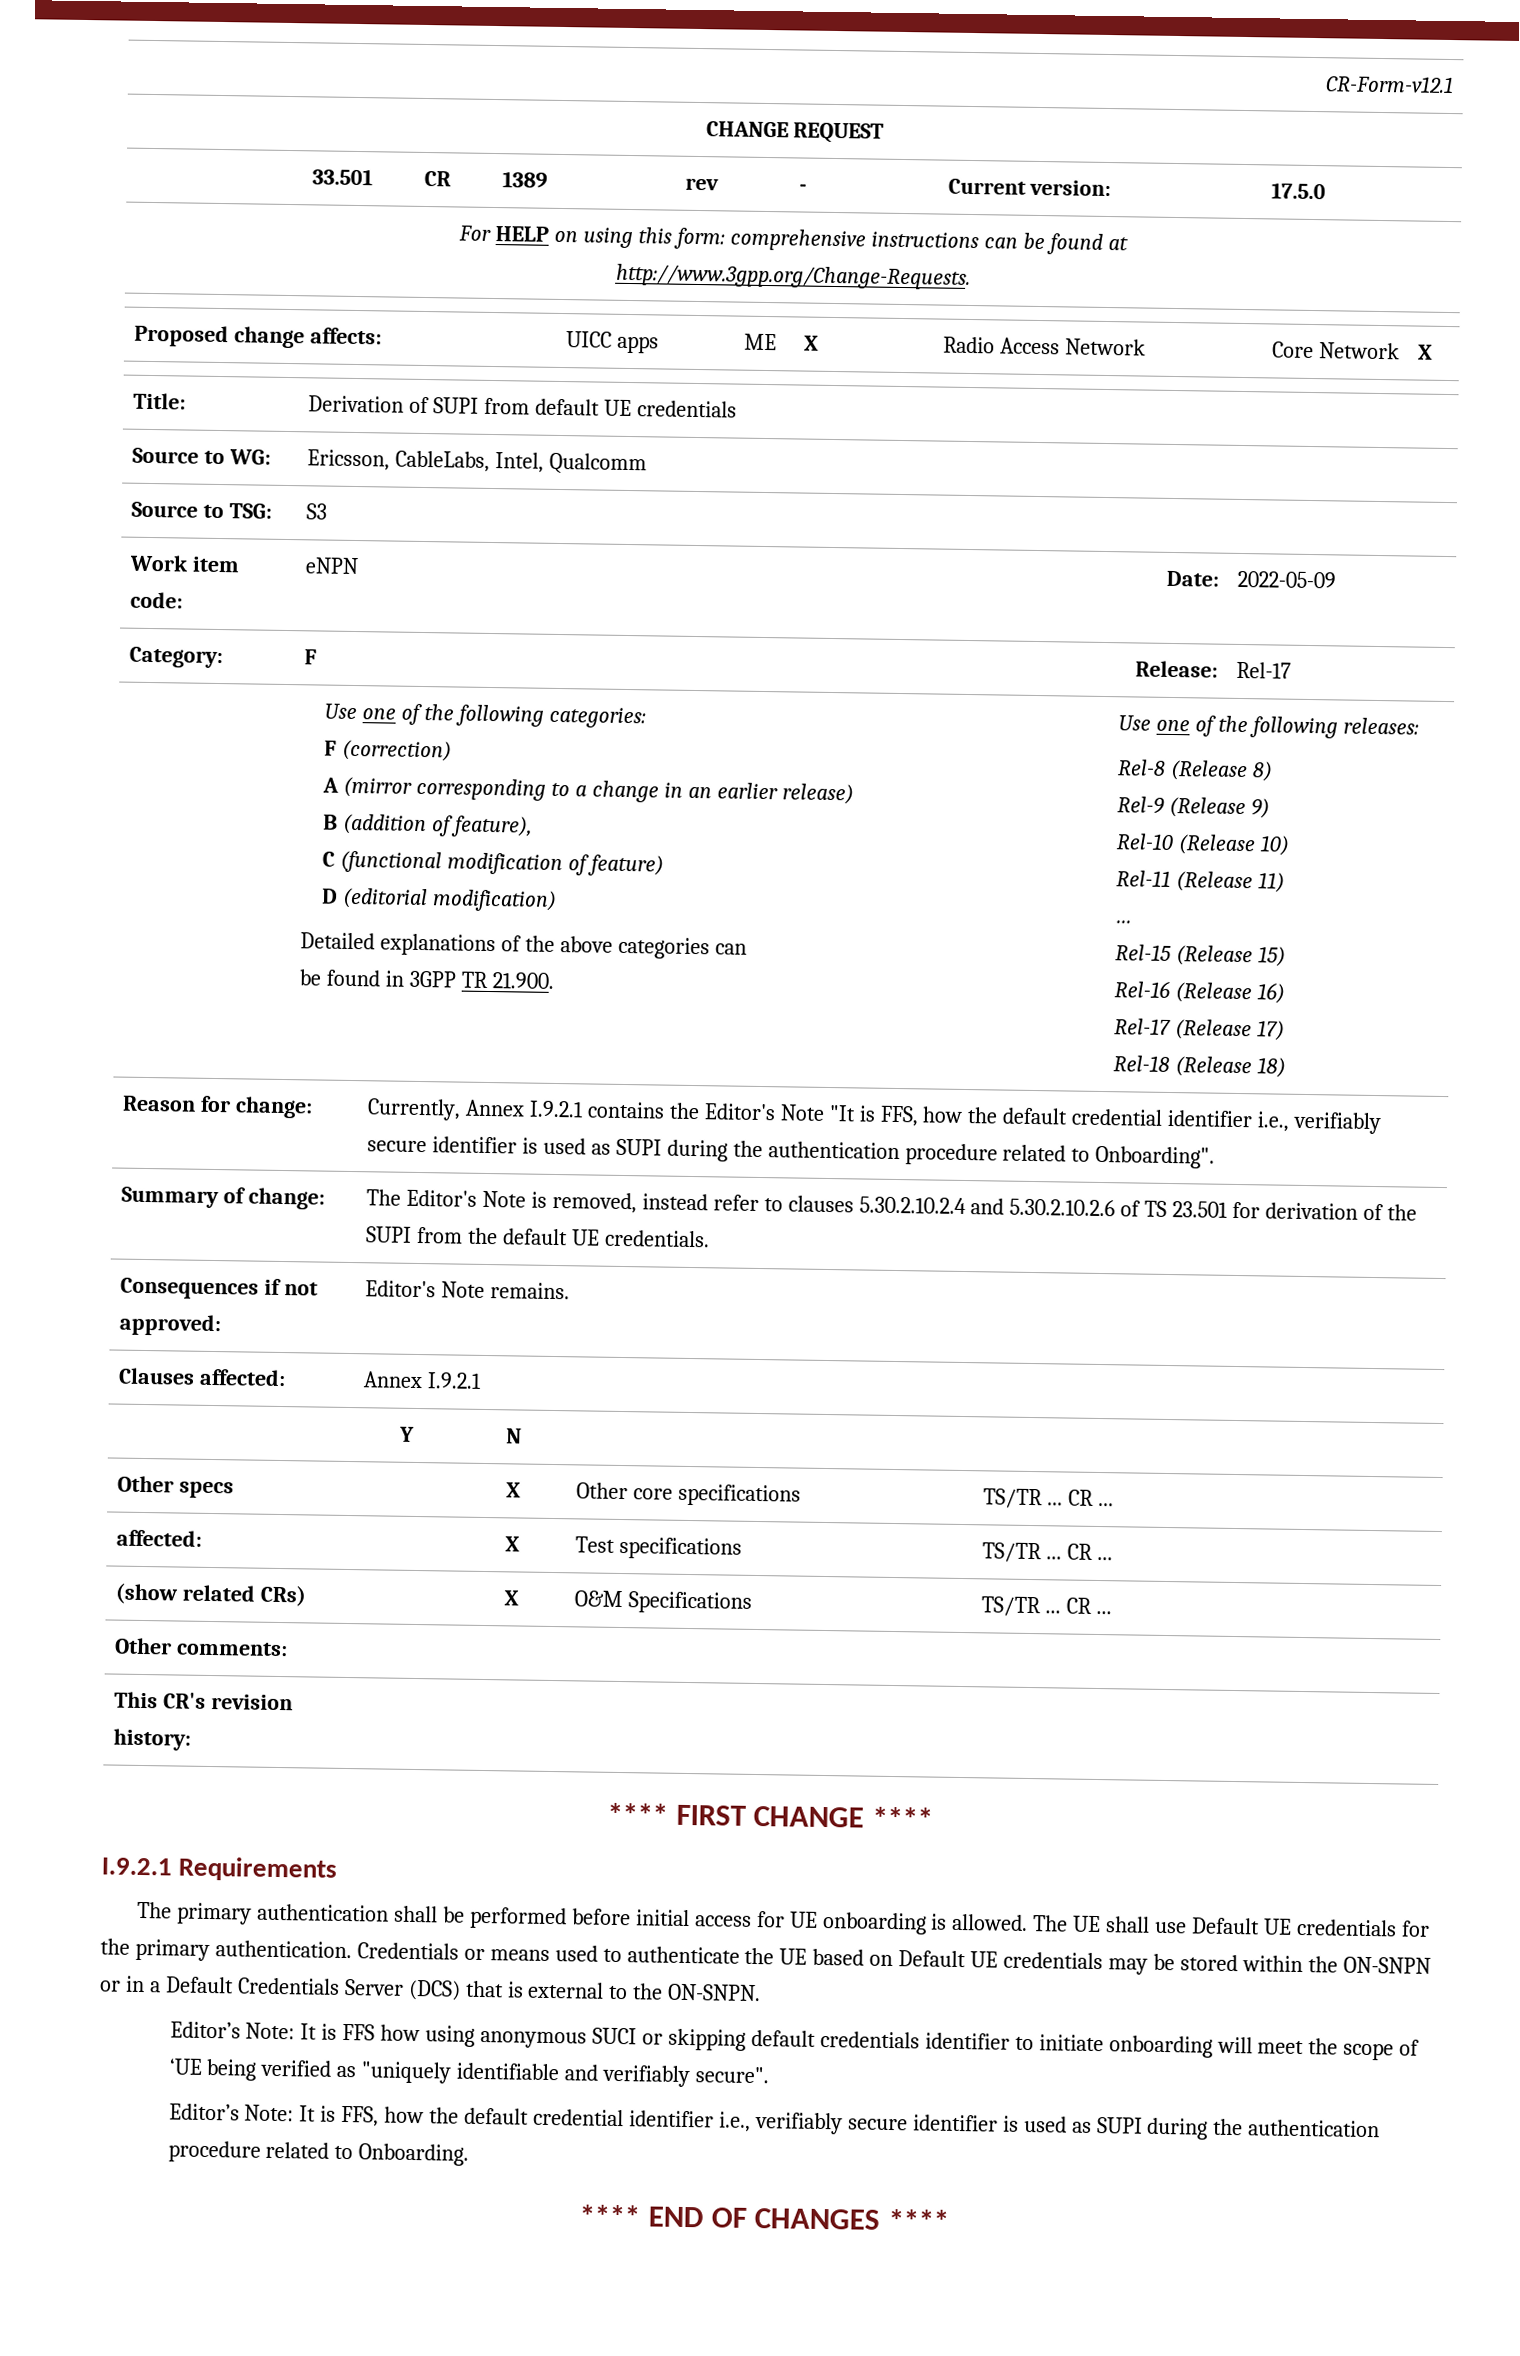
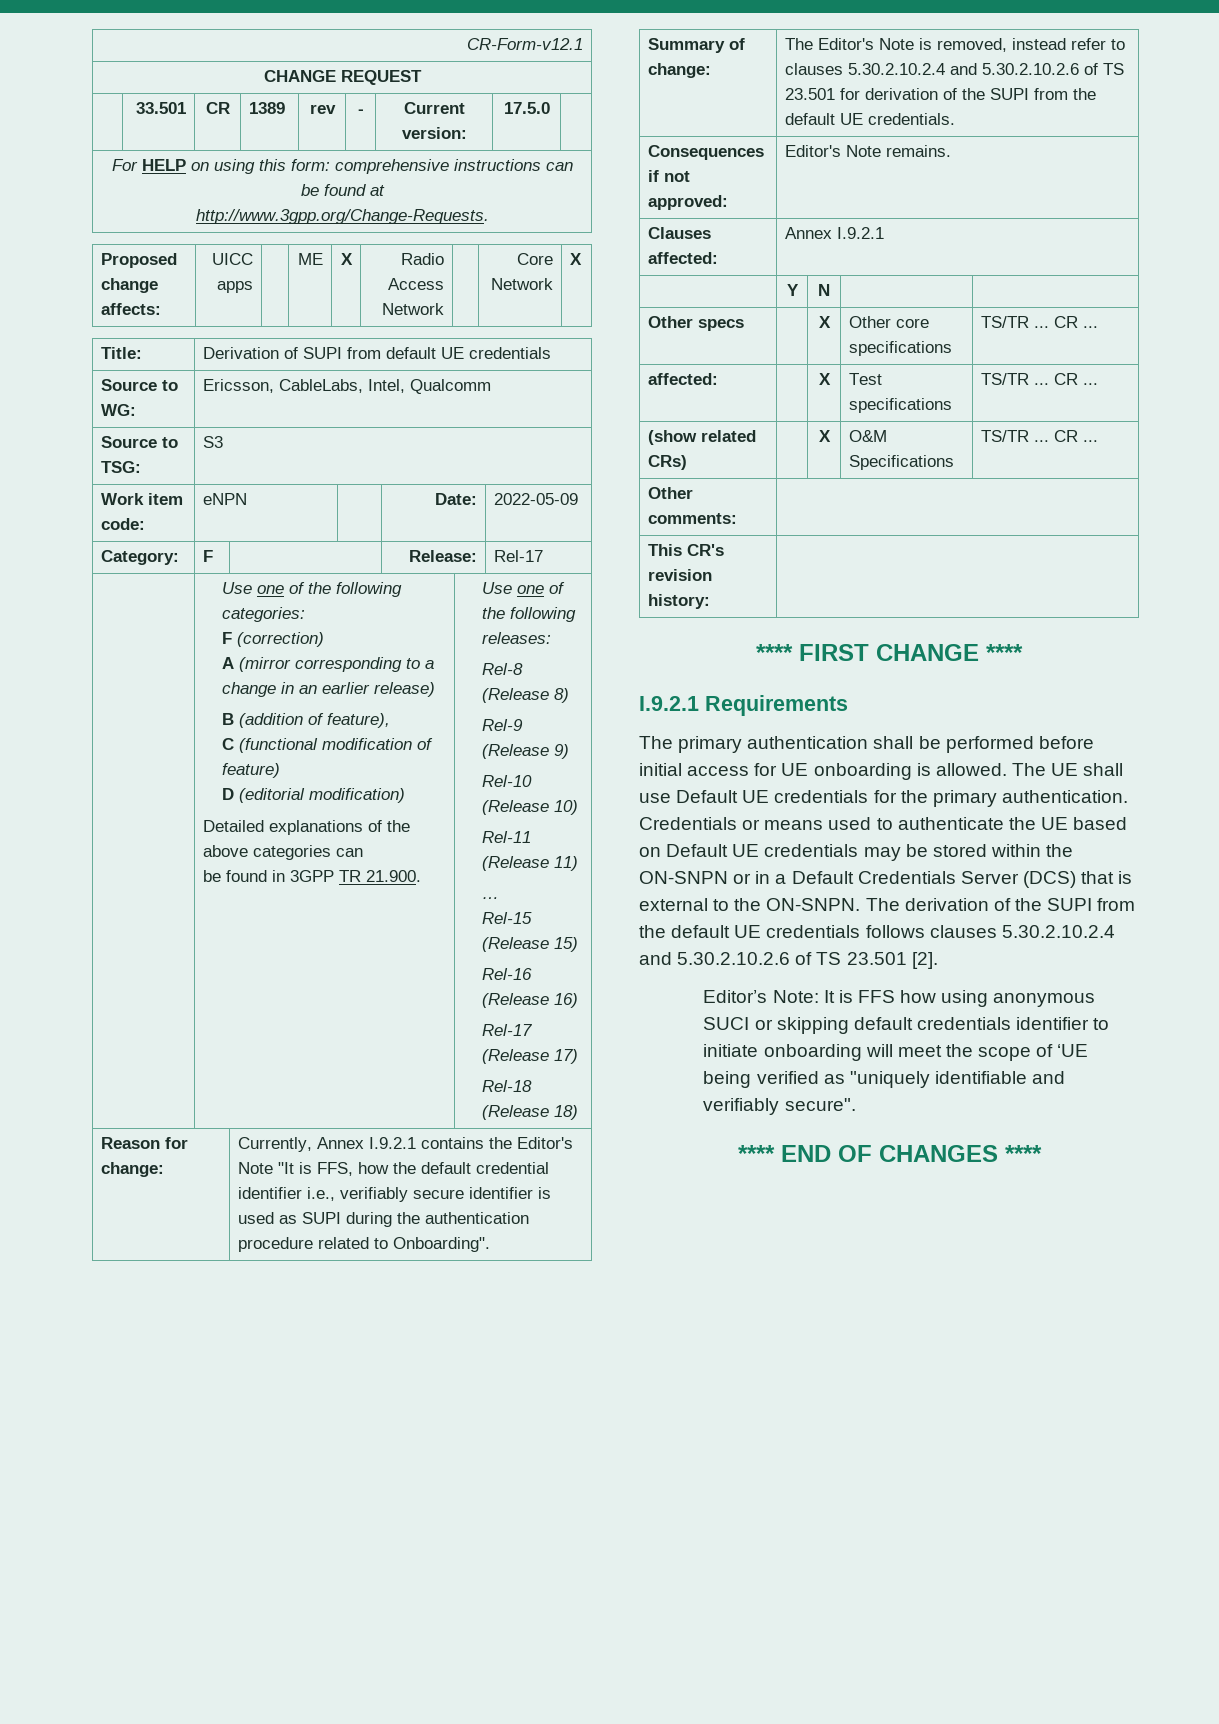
+ The derivation of the SUPI from the default UE credentials follows clauses 5.30.2.10.2.4 and 5.30.2.10.2.6 of TS 23.501 [2].
- Editor’s Note: It is FFS, how the default credential identifier i.e., verifiably secure identifier is used as SUPI during the authentication procedure related to Onboarding.

